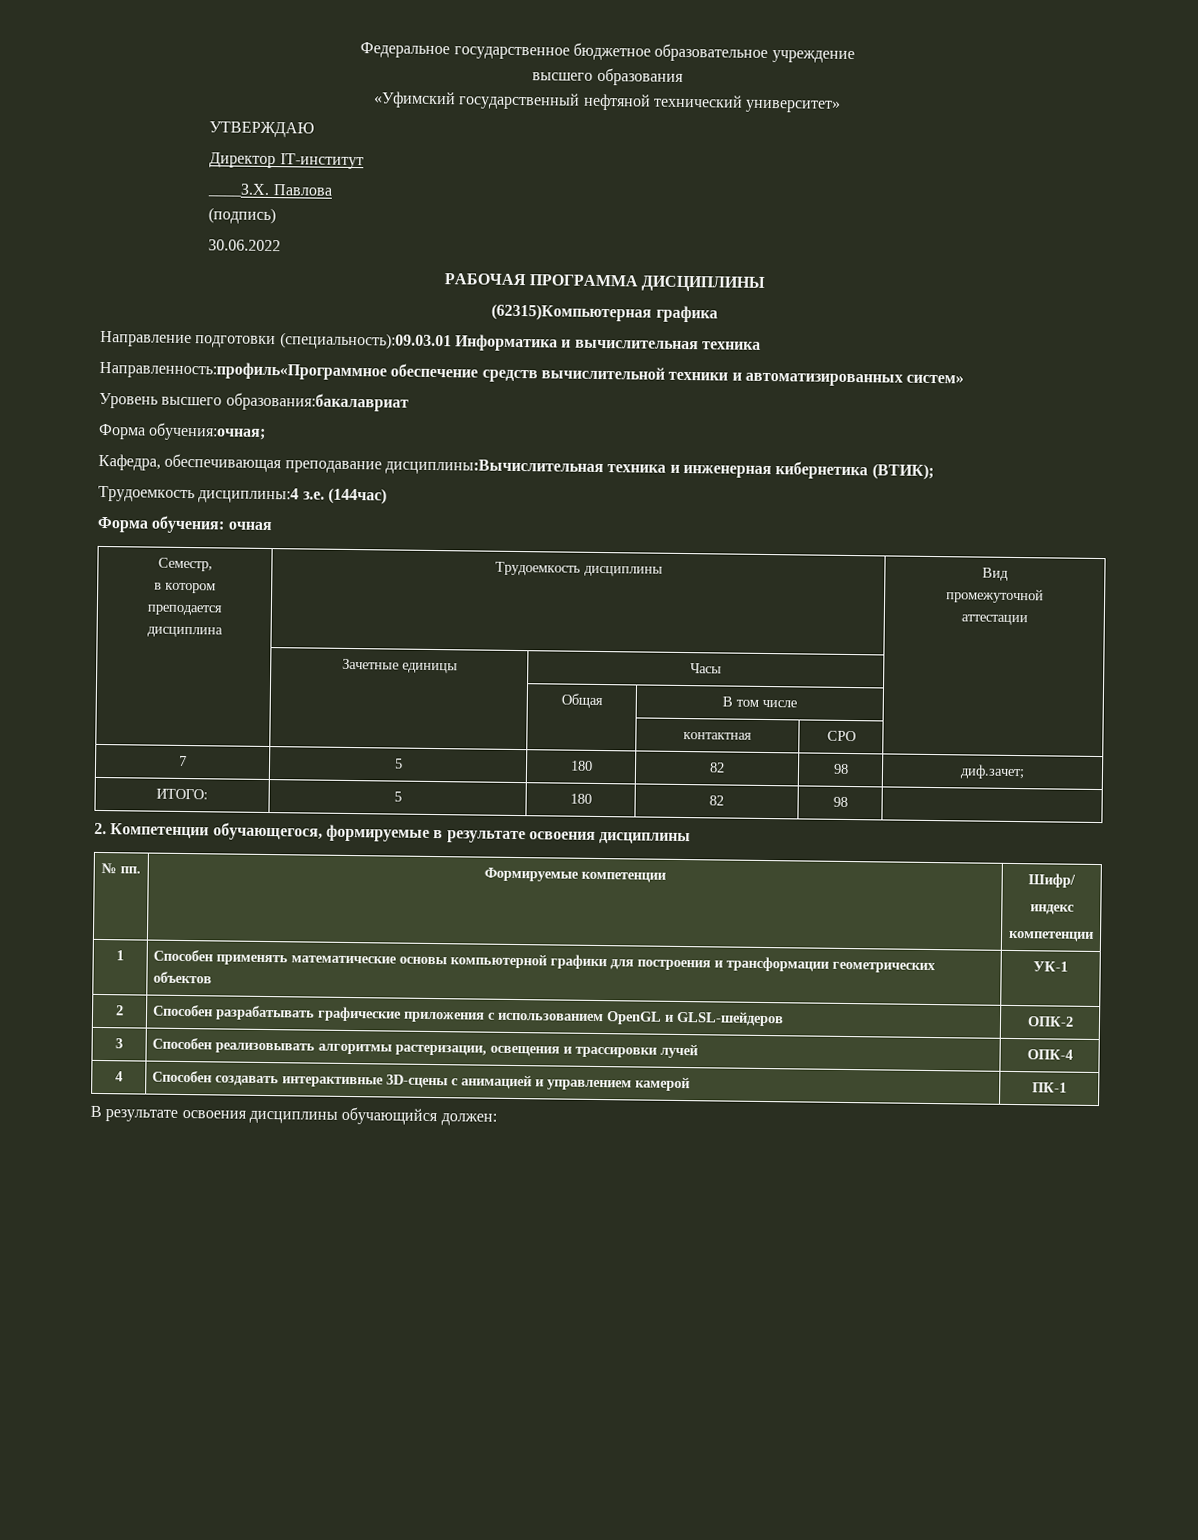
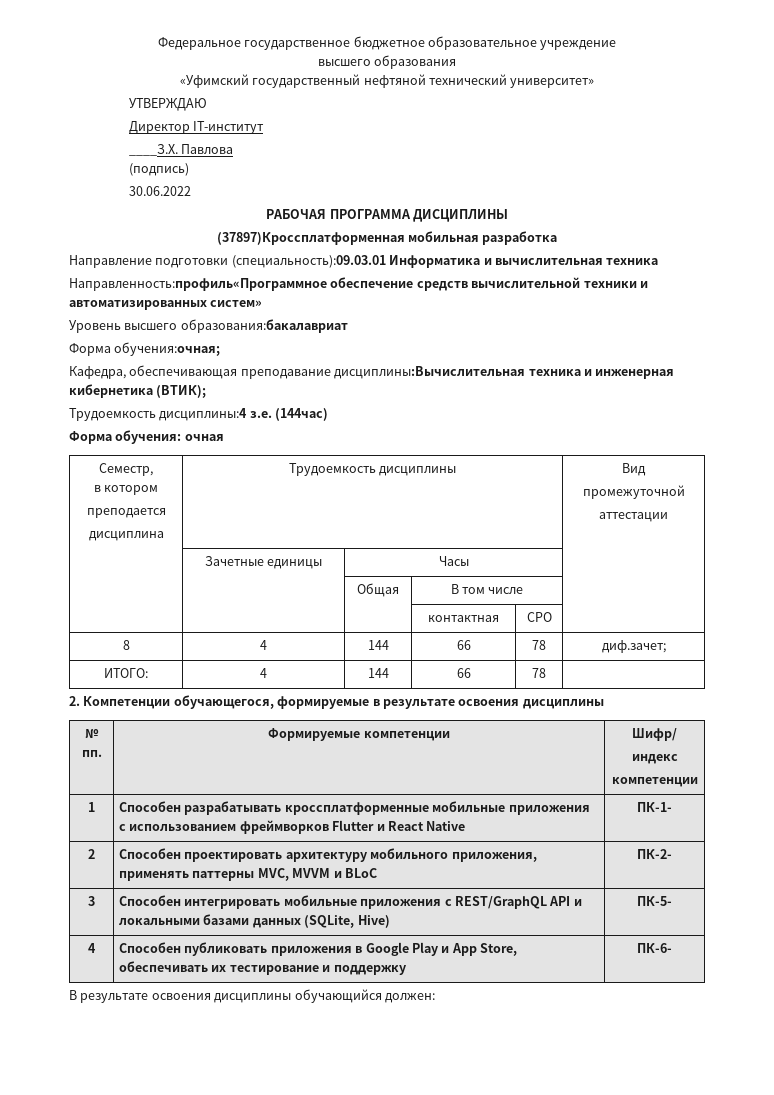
- (62315)Компьютерная графика
+ (37897)Кроссплатформенная мобильная разработка
- 7 | 5 | 180 | 82 | 98 | диф.зачет;
- ИТОГО: | 5 | 180 | 82 | 98 |
+ 8 | 4 | 144 | 66 | 78 | диф.зачет;
+ ИТОГО: | 4 | 144 | 66 | 78 |
- 1 | Способен применять математические основы компьютерной графики для построения и трансформации геометрических объектов | УК-1
- 2 | Способен разрабатывать графические приложения с использованием OpenGL и GLSL-шейдеров | ОПК-2
- 3 | Способен реализовывать алгоритмы растеризации, освещения и трассировки лучей | ОПК-4
- 4 | Способен создавать интерактивные 3D-сцены с анимацией и управлением камерой | ПК-1
+ 1 | Способен разрабатывать кроссплатформенные мобильные приложения с использованием фреймворков Flutter и React Native | ПК-1-
+ 2 | Способен проектировать архитектуру мобильного приложения, применять паттерны MVC, MVVM и BLoC | ПК-2-
+ 3 | Способен интегрировать мобильные приложения с REST/GraphQL API и локальными базами данных (SQLite, Hive) | ПК-5-
+ 4 | Способен публиковать приложения в Google Play и App Store, обеспечивать их тестирование и поддержку | ПК-6-

